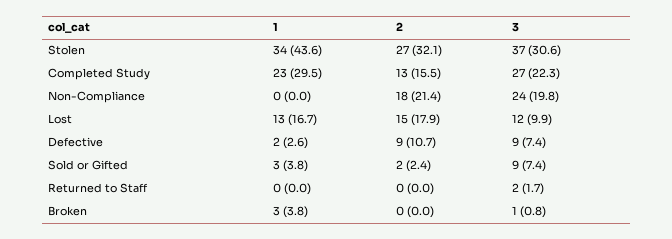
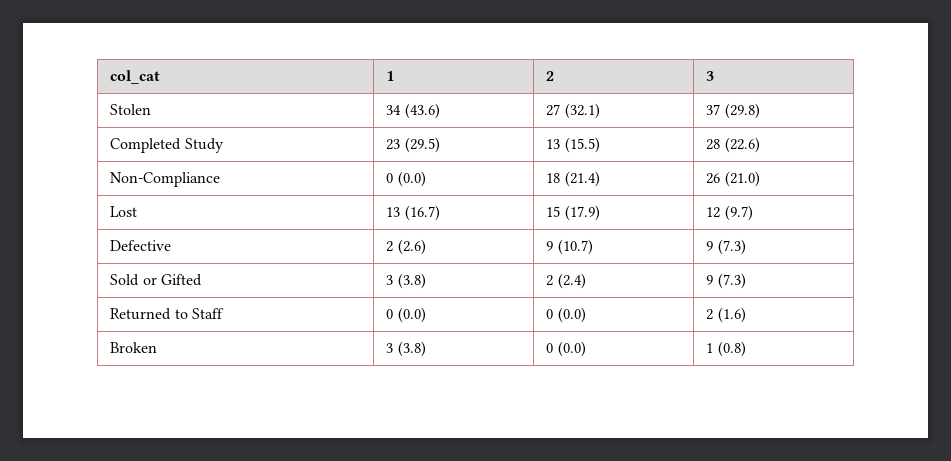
- Stolen | 34 (43.6) | 27 (32.1) | 37 (30.6)
+ Stolen | 34 (43.6) | 27 (32.1) | 37 (29.8)
- Completed Study | 23 (29.5) | 13 (15.5) | 27 (22.3)
+ Completed Study | 23 (29.5) | 13 (15.5) | 28 (22.6)
- Non-Compliance | 0 (0.0) | 18 (21.4) | 24 (19.8)
+ Non-Compliance | 0 (0.0) | 18 (21.4) | 26 (21.0)
- Lost | 13 (16.7) | 15 (17.9) | 12 (9.9)
+ Lost | 13 (16.7) | 15 (17.9) | 12 (9.7)
- Defective | 2 (2.6) | 9 (10.7) | 9 (7.4)
+ Defective | 2 (2.6) | 9 (10.7) | 9 (7.3)
- Sold or Gifted | 3 (3.8) | 2 (2.4) | 9 (7.4)
+ Sold or Gifted | 3 (3.8) | 2 (2.4) | 9 (7.3)
- Returned to Staff | 0 (0.0) | 0 (0.0) | 2 (1.7)
+ Returned to Staff | 0 (0.0) | 0 (0.0) | 2 (1.6)

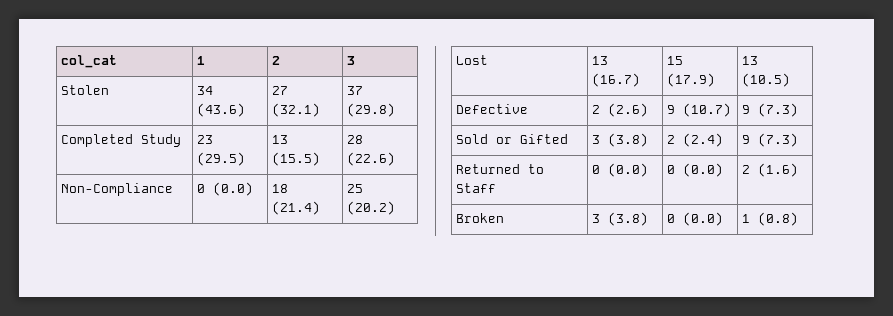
- Non-Compliance | 0 (0.0) | 18 (21.4) | 26 (21.0)
+ Non-Compliance | 0 (0.0) | 18 (21.4) | 25 (20.2)
- Lost | 13 (16.7) | 15 (17.9) | 12 (9.7)
+ Lost | 13 (16.7) | 15 (17.9) | 13 (10.5)

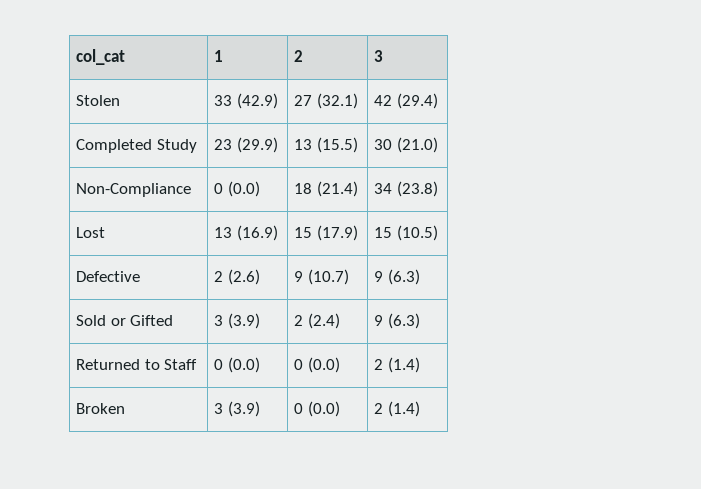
- Stolen | 34 (43.6) | 27 (32.1) | 37 (29.8)
+ Stolen | 33 (42.9) | 27 (32.1) | 42 (29.4)
- Completed Study | 23 (29.5) | 13 (15.5) | 28 (22.6)
+ Completed Study | 23 (29.9) | 13 (15.5) | 30 (21.0)
- Non-Compliance | 0 (0.0) | 18 (21.4) | 25 (20.2)
+ Non-Compliance | 0 (0.0) | 18 (21.4) | 34 (23.8)
- Lost | 13 (16.7) | 15 (17.9) | 13 (10.5)
+ Lost | 13 (16.9) | 15 (17.9) | 15 (10.5)
- Defective | 2 (2.6) | 9 (10.7) | 9 (7.3)
+ Defective | 2 (2.6) | 9 (10.7) | 9 (6.3)
- Sold or Gifted | 3 (3.8) | 2 (2.4) | 9 (7.3)
+ Sold or Gifted | 3 (3.9) | 2 (2.4) | 9 (6.3)
- Returned to Staff | 0 (0.0) | 0 (0.0) | 2 (1.6)
+ Returned to Staff | 0 (0.0) | 0 (0.0) | 2 (1.4)
- Broken | 3 (3.8) | 0 (0.0) | 1 (0.8)
+ Broken | 3 (3.9) | 0 (0.0) | 2 (1.4)

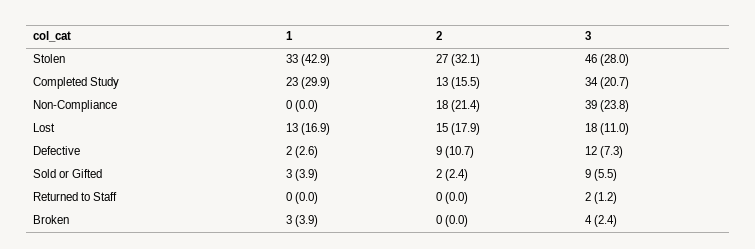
- Stolen | 33 (42.9) | 27 (32.1) | 42 (29.4)
+ Stolen | 33 (42.9) | 27 (32.1) | 46 (28.0)
- Completed Study | 23 (29.9) | 13 (15.5) | 30 (21.0)
+ Completed Study | 23 (29.9) | 13 (15.5) | 34 (20.7)
- Non-Compliance | 0 (0.0) | 18 (21.4) | 34 (23.8)
+ Non-Compliance | 0 (0.0) | 18 (21.4) | 39 (23.8)
- Lost | 13 (16.9) | 15 (17.9) | 15 (10.5)
+ Lost | 13 (16.9) | 15 (17.9) | 18 (11.0)
- Defective | 2 (2.6) | 9 (10.7) | 9 (6.3)
+ Defective | 2 (2.6) | 9 (10.7) | 12 (7.3)
- Sold or Gifted | 3 (3.9) | 2 (2.4) | 9 (6.3)
+ Sold or Gifted | 3 (3.9) | 2 (2.4) | 9 (5.5)
- Returned to Staff | 0 (0.0) | 0 (0.0) | 2 (1.4)
+ Returned to Staff | 0 (0.0) | 0 (0.0) | 2 (1.2)
- Broken | 3 (3.9) | 0 (0.0) | 2 (1.4)
+ Broken | 3 (3.9) | 0 (0.0) | 4 (2.4)

